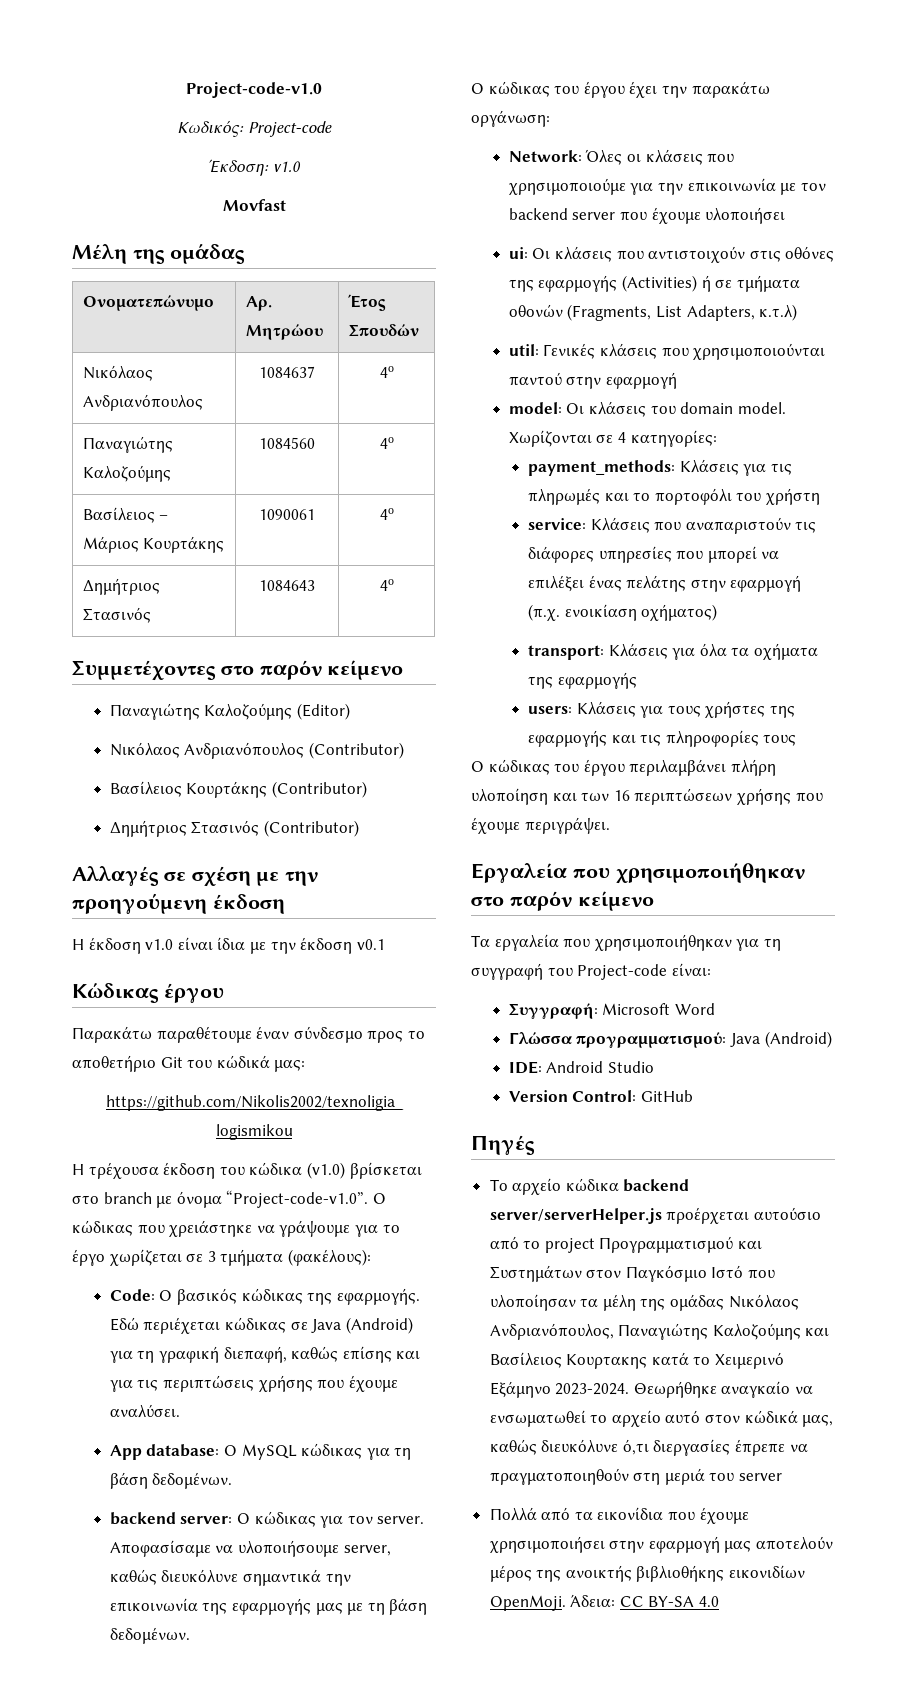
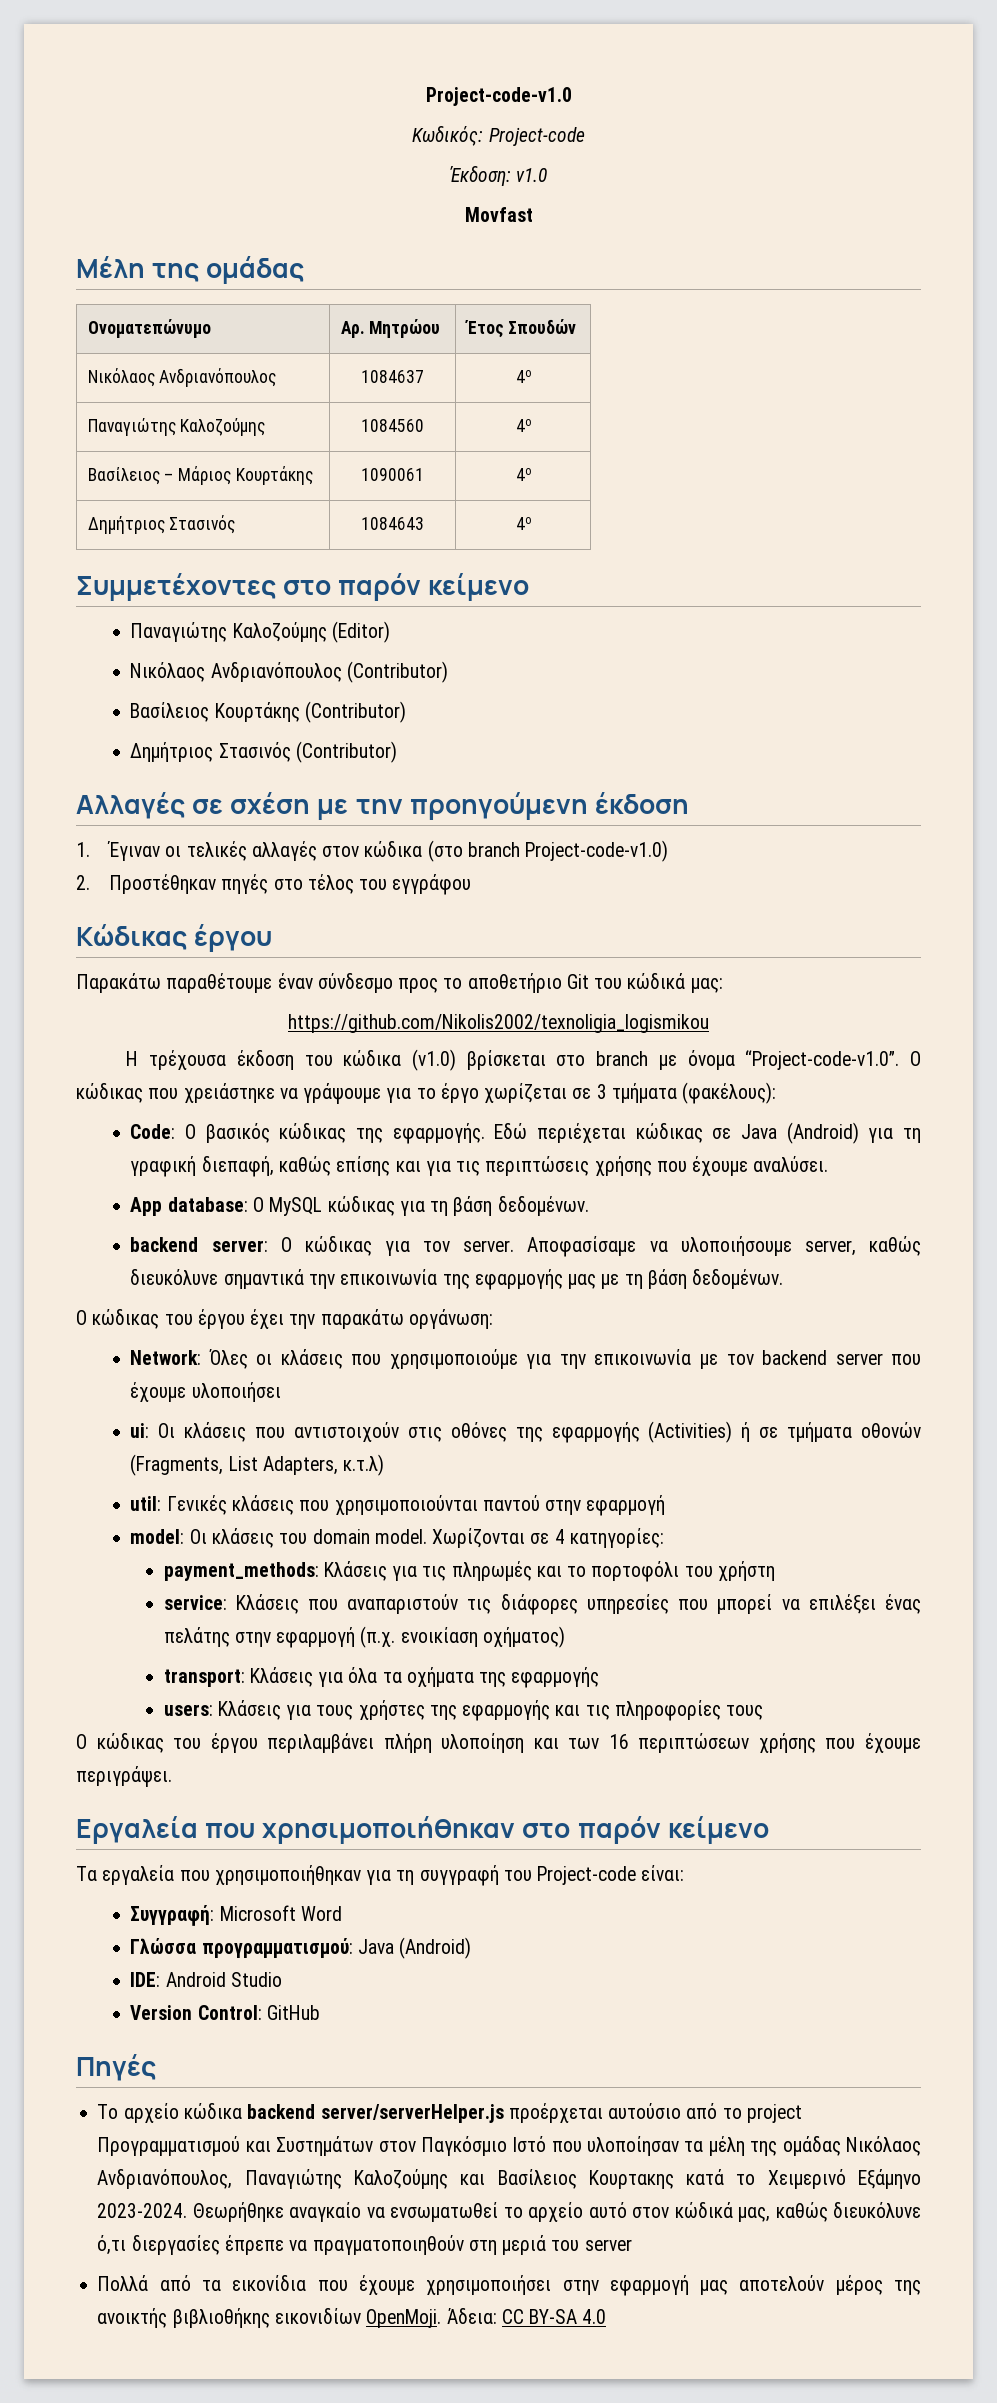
- Η έκδοση v1.0 είναι ίδια με την έκδοση v0.1
+ 1. Έγιναν οι τελικές αλλαγές στον κώδικα (στο branch Project-code-v1.0)
+ 2. Προστέθηκαν πηγές στο τέλος του εγγράφου

